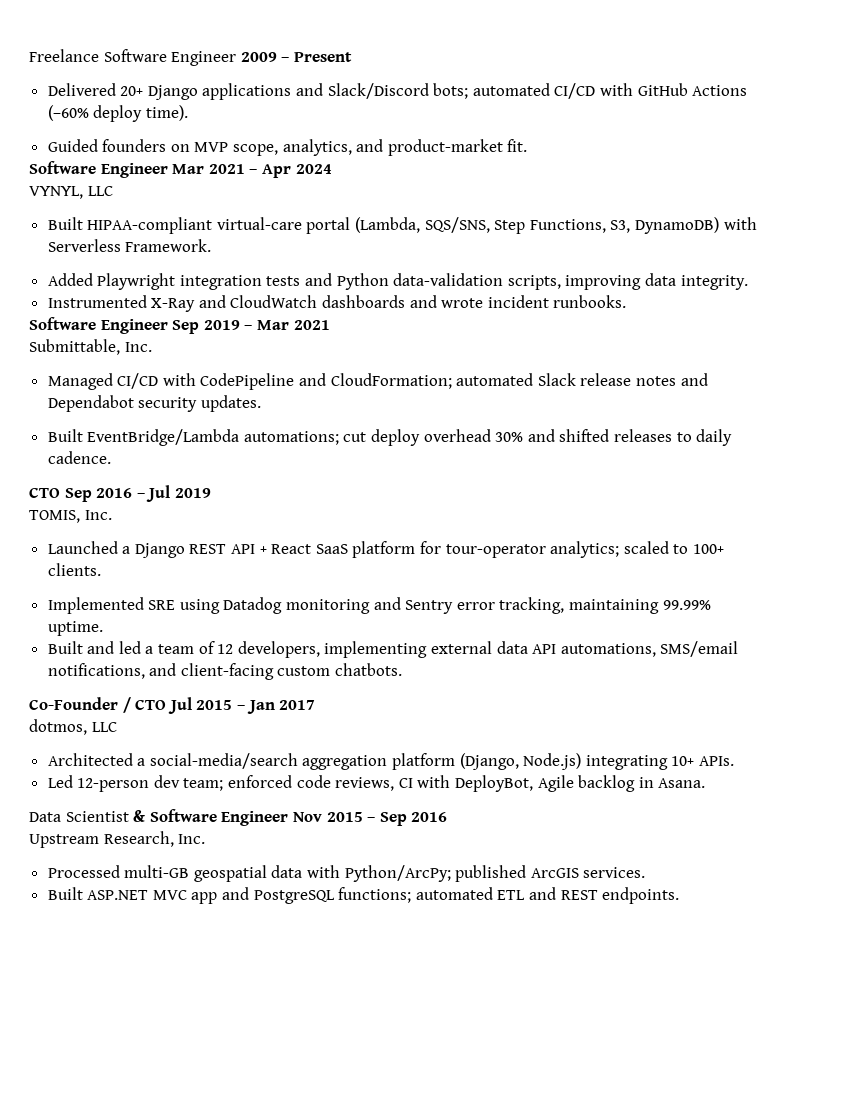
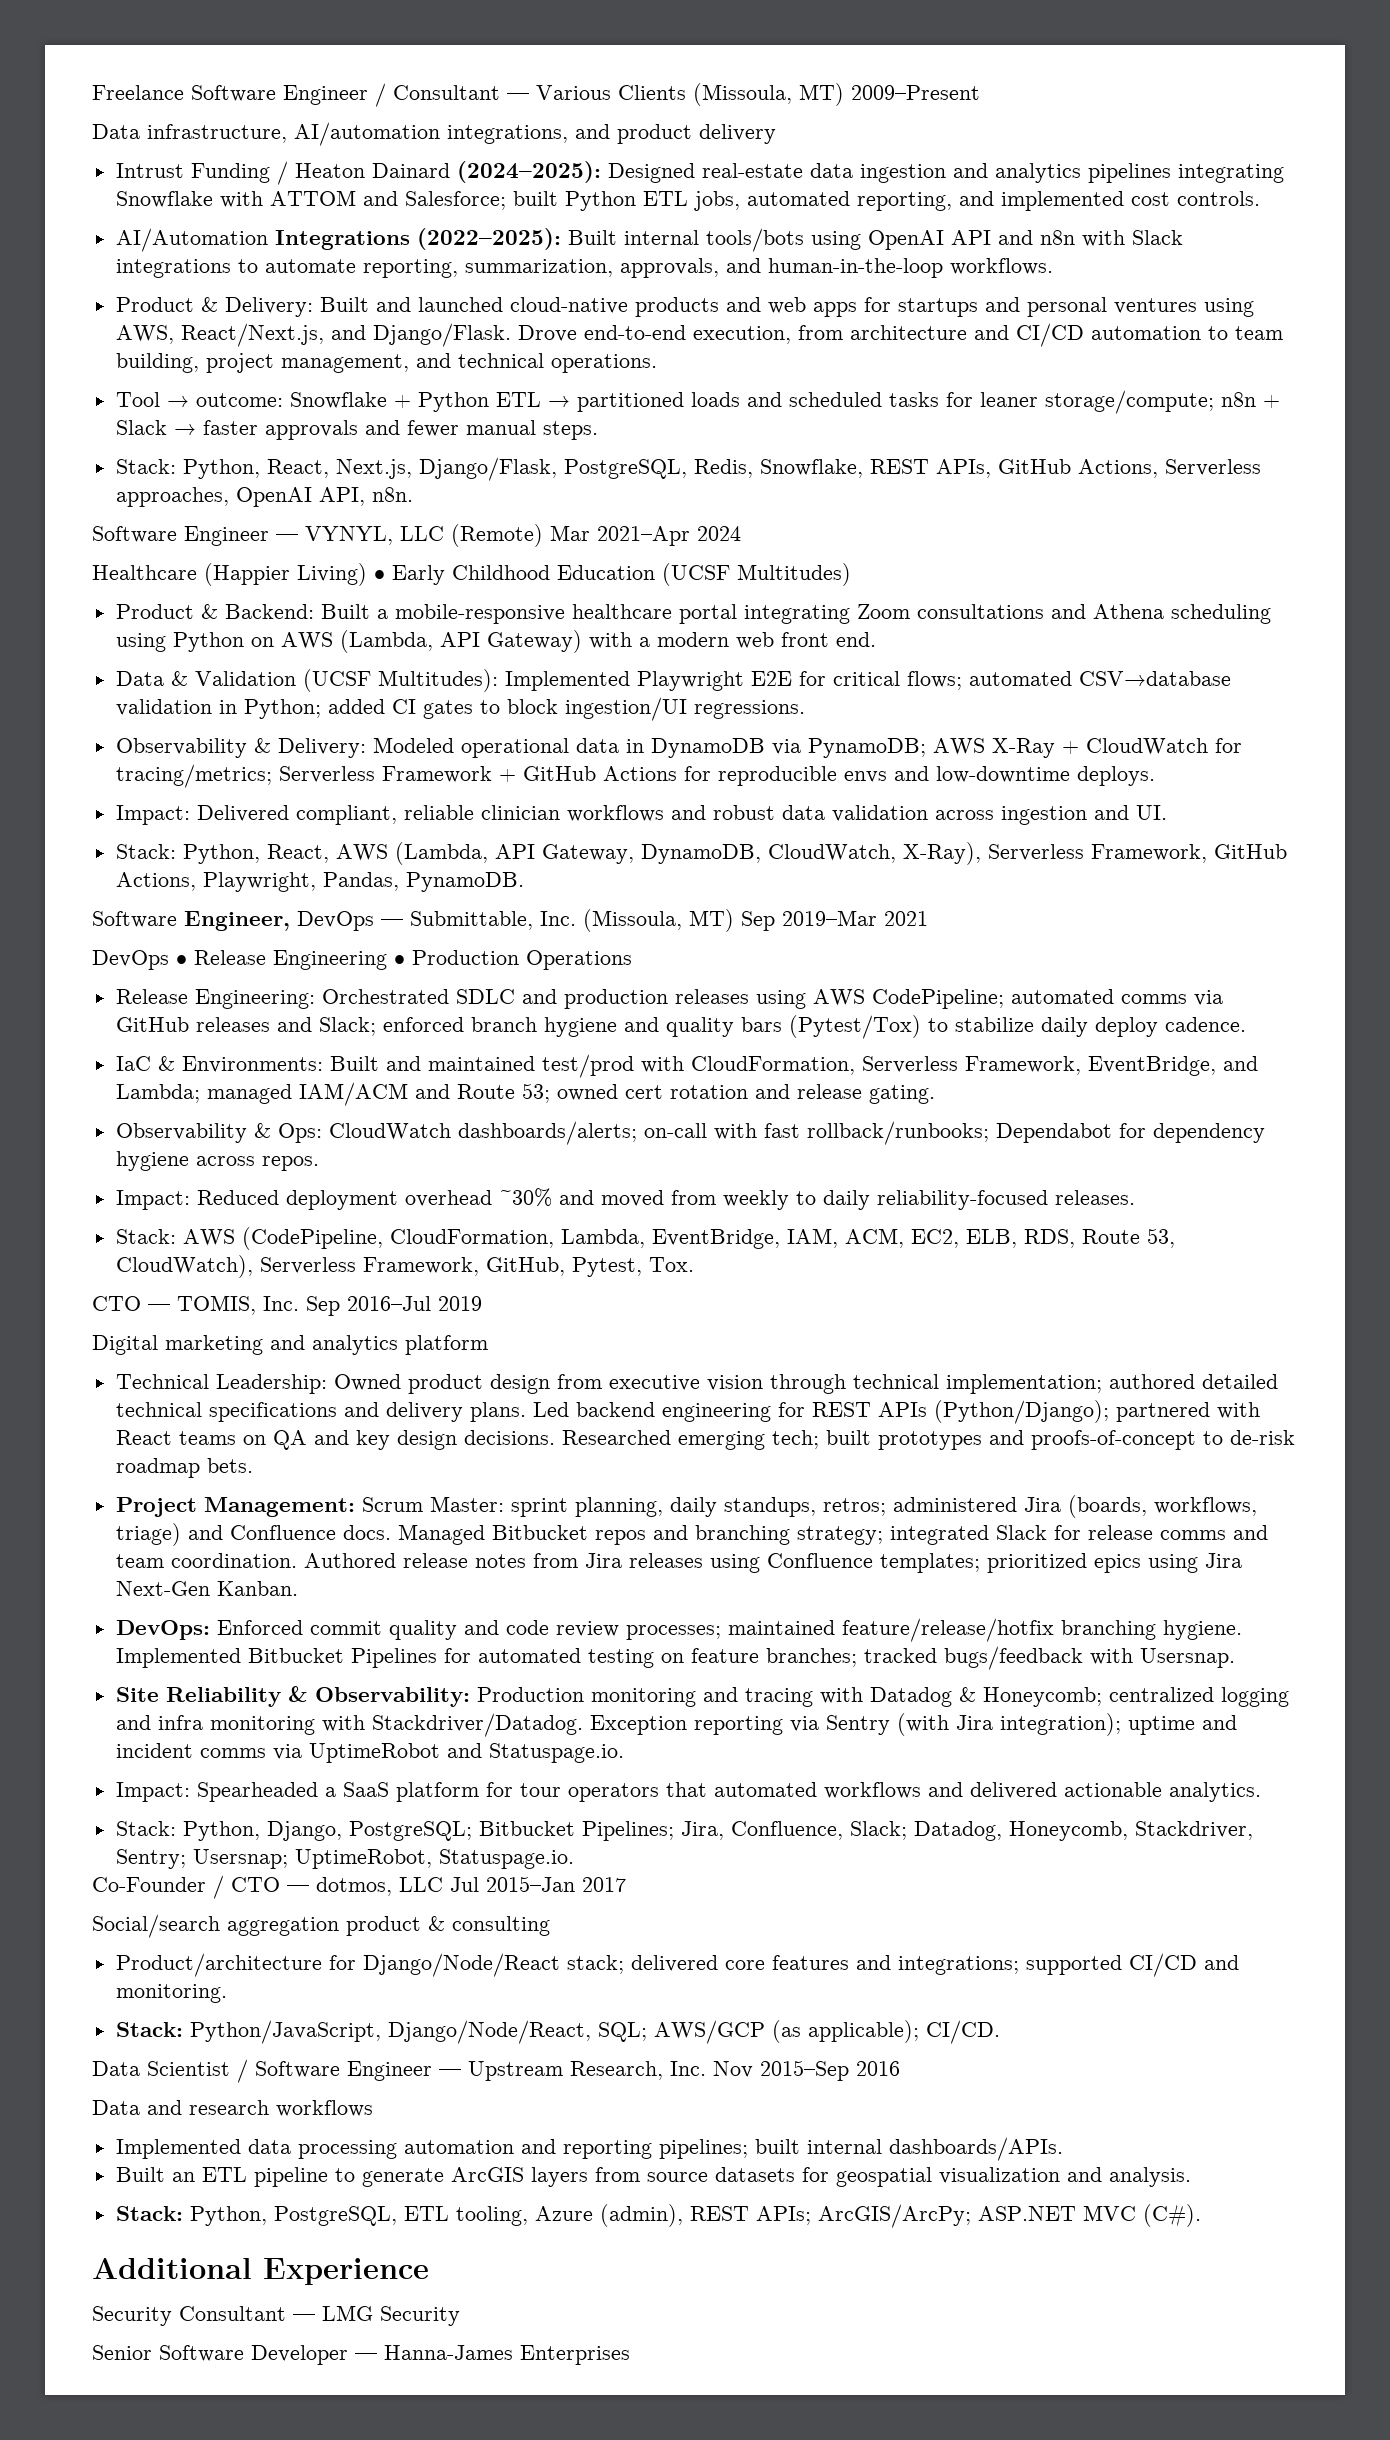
- Freelance Software Engineer 2009 – Present
- Delivered 20+ Django applications and Slack/Discord bots; automated CI/CD with GitHub Actions (–60% deploy time).
- Guided founders on MVP scope, analytics, and product‑market fit.
- Software Engineer Mar 2021 – Apr 2024
- VYNYL, LLC
- Built HIPAA‑compliant virtual‑care portal (Lambda, SQS/SNS, Step Functions, S3, DynamoDB) with Serverless Framework.
- Added Playwright integration tests and Python data‑validation scripts, improving data integrity.
- Instrumented X‑Ray and CloudWatch dashboards and wrote incident runbooks.
- Software Engineer Sep 2019 – Mar 2021
- Submittable, Inc.
- Managed CI/CD with CodePipeline and CloudFormation; automated Slack release notes and Dependabot security updates.
- Built EventBridge/Lambda automations; cut deploy overhead 30% and shifted releases to daily cadence.
- CTO Sep 2016 – Jul 2019
- TOMIS, Inc.
- Launched a Django REST API + React SaaS platform for tour‑operator analytics; scaled to 100+ clients.
- Implemented SRE using Datadog monitoring and Sentry error tracking, maintaining 99.99% uptime.
- Built and led a team of 12 developers, implementing external data API automations, SMS/email notifications, and client-facing custom chatbots.
- Co‑Founder / CTO Jul 2015 – Jan 2017
- dotmos, LLC
- Architected a social‑media/search aggregation platform (Django, Node.js) integrating 10+ APIs.
- Led 12‑person dev team; enforced code reviews, CI with DeployBot, Agile backlog in Asana.
+ Freelance Software Engineer / Consultant — Various Clients (Missoula, MT) 2009–Present
+ Data infrastructure, AI/automation integrations, and product delivery
+ Intrust Funding / Heaton Dainard (2024–2025): Designed real-estate data ingestion and analytics pipelines integrating Snowflake with ATTOM and Salesforce; built Python ETL jobs, automated reporting, and implemented cost controls.
+ AI/Automation Integrations (2022–2025): Built internal tools/bots using OpenAI API and n8n with Slack integrations to automate reporting, summarization, approvals, and human-in-the-loop workflows.
+ Product & Delivery: Built and launched cloud-native products and web apps for startups and personal ventures using AWS, React/Next.js, and Django/Flask. Drove end-to-end execution, from architecture and CI/CD automation to team building, project management, and technical operations.
+ Tool → outcome: Snowflake + Python ETL → partitioned loads and scheduled tasks for leaner storage/compute; n8n + Slack → faster approvals and fewer manual steps.
+ Stack: Python, React, Next.js, Django/Flask, PostgreSQL, Redis, Snowflake, REST APIs, GitHub Actions, Serverless approaches, OpenAI API, n8n.
+ Software Engineer — VYNYL, LLC (Remote) Mar 2021–Apr 2024
+ Healthcare (Happier Living) • Early Childhood Education (UCSF Multitudes)
+ Product & Backend: Built a mobile-responsive healthcare portal integrating Zoom consultations and Athena scheduling using Python on AWS (Lambda, API Gateway) with a modern web front end.
+ Data & Validation (UCSF Multitudes): Implemented Playwright E2E for critical flows; automated CSV→database validation in Python; added CI gates to block ingestion/UI regressions.
+ Observability & Delivery: Modeled operational data in DynamoDB via PynamoDB; AWS X-Ray + CloudWatch for tracing/metrics; Serverless Framework + GitHub Actions for reproducible envs and low-downtime deploys.
+ Impact: Delivered compliant, reliable clinician workflows and robust data validation across ingestion and UI.
+ Stack: Python, React, AWS (Lambda, API Gateway, DynamoDB, CloudWatch, X-Ray), Serverless Framework, GitHub Actions, Playwright, Pandas, PynamoDB.
+ Software Engineer, DevOps — Submittable, Inc. (Missoula, MT) Sep 2019–Mar 2021
+ DevOps • Release Engineering • Production Operations
+ Release Engineering: Orchestrated SDLC and production releases using AWS CodePipeline; automated comms via GitHub releases and Slack; enforced branch hygiene and quality bars (Pytest/Tox) to stabilize daily deploy cadence.
+ IaC & Environments: Built and maintained test/prod with CloudFormation, Serverless Framework, EventBridge, and Lambda; managed IAM/ACM and Route 53; owned cert rotation and release gating.
+ Observability & Ops: CloudWatch dashboards/alerts; on-call with fast rollback/runbooks; Dependabot for dependency hygiene across repos.
+ Impact: Reduced deployment overhead ~30% and moved from weekly to daily reliability-focused releases.
+ Stack: AWS (CodePipeline, CloudFormation, Lambda, EventBridge, IAM, ACM, EC2, ELB, RDS, Route 53, CloudWatch), Serverless Framework, GitHub, Pytest, Tox.
+ CTO — TOMIS, Inc. Sep 2016–Jul 2019
+ Digital marketing and analytics platform
+ Technical Leadership: Owned product design from executive vision through technical implementation; authored detailed technical specifications and delivery plans. Led backend engineering for REST APIs (Python/Django); partnered with React teams on QA and key design decisions. Researched emerging tech; built prototypes and proofs-of-concept to de-risk roadmap bets.
+ Project Management: Scrum Master: sprint planning, daily standups, retros; administered Jira (boards, workflows, triage) and Confluence docs. Managed Bitbucket repos and branching strategy; integrated Slack for release comms and team coordination. Authored release notes from Jira releases using Confluence templates; prioritized epics using Jira Next-Gen Kanban.
+ DevOps: Enforced commit quality and code review processes; maintained feature/release/hotfix branching hygiene. Implemented Bitbucket Pipelines for automated testing on feature branches; tracked bugs/feedback with Usersnap.
+ Site Reliability & Observability: Production monitoring and tracing with Datadog & Honeycomb; centralized logging and infra monitoring with Stackdriver/Datadog. Exception reporting via Sentry (with Jira integration); uptime and incident comms via UptimeRobot and Statuspage.io.
+ Impact: Spearheaded a SaaS platform for tour operators that automated workflows and delivered actionable analytics.
+ Stack: Python, Django, PostgreSQL; Bitbucket Pipelines; Jira, Confluence, Slack; Datadog, Honeycomb, Stackdriver, Sentry; Usersnap; UptimeRobot, Statuspage.io.
+ Co-Founder / CTO — dotmos, LLC Jul 2015–Jan 2017
+ Social/search aggregation product & consulting
+ Product/architecture for Django/Node/React stack; delivered core features and integrations; supported CI/CD and monitoring.
+ Stack: Python/JavaScript, Django/Node/React, SQL; AWS/GCP (as applicable); CI/CD.
- Data Scientist & Software Engineer Nov 2015 – Sep 2016
- Upstream Research, Inc.
- Processed multi‑GB geospatial data with Python/ArcPy; published ArcGIS services.
- Built ASP.NET MVC app and PostgreSQL functions; automated ETL and REST endpoints.
+ Data Scientist / Software Engineer — Upstream Research, Inc. Nov 2015–Sep 2016
+ Data and research workflows
+ Implemented data processing automation and reporting pipelines; built internal dashboards/APIs.
+ Built an ETL pipeline to generate ArcGIS layers from source datasets for geospatial visualization and analysis.
+ Stack: Python, PostgreSQL, ETL tooling, Azure (admin), REST APIs; ArcGIS/ArcPy; ASP.NET MVC (C#).
+ Additional Experience
+ Security Consultant — LMG Security
+ Senior Software Developer — Hanna-James Enterprises

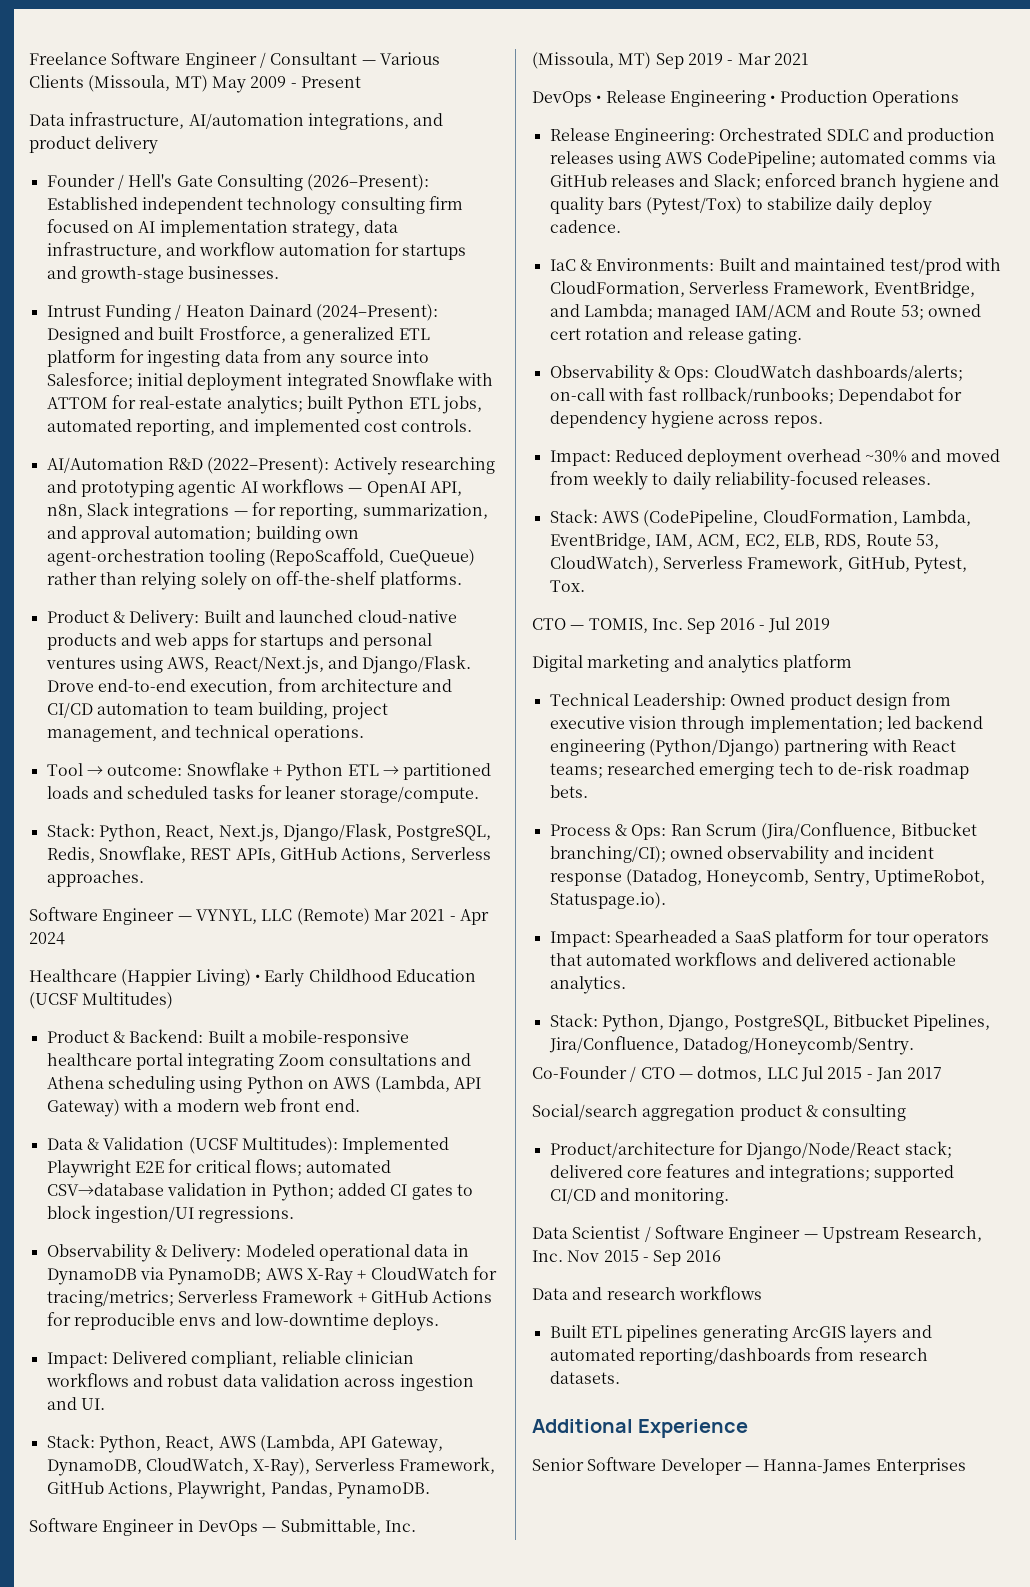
- Freelance Software Engineer / Consultant — Various Clients (Missoula, MT) 2009–Present
+ Freelance Software Engineer / Consultant — Various Clients (Missoula, MT) May 2009 - Present
+ Founder / Hell's Gate Consulting (2026–Present): Established independent technology consulting firm focused on AI implementation strategy, data infrastructure, and workflow automation for startups and growth-stage businesses.
- Intrust Funding / Heaton Dainard (2024–2025): Designed real-estate data ingestion and analytics pipelines integrating Snowflake with ATTOM and Salesforce; built Python ETL jobs, automated reporting, and implemented cost controls.
+ Intrust Funding / Heaton Dainard (2024–Present): Designed and built Frostforce, a generalized ETL platform for ingesting data from any source into Salesforce; initial deployment integrated Snowflake with ATTOM for real-estate analytics; built Python ETL jobs, automated reporting, and implemented cost controls.
- AI/Automation Integrations (2022–2025): Built internal tools/bots using OpenAI API and n8n with Slack integrations to automate reporting, summarization, approvals, and human-in-the-loop workflows.
+ AI/Automation R&D (2022–Present): Actively researching and prototyping agentic AI workflows — OpenAI API, n8n, Slack integrations — for reporting, summarization, and approval automation; building own agent-orchestration tooling (RepoScaffold, CueQueue) rather than relying solely on off-the-shelf platforms.
- Tool → outcome: Snowflake + Python ETL → partitioned loads and scheduled tasks for leaner storage/compute; n8n + Slack → faster approvals and fewer manual steps.
+ Tool → outcome: Snowflake + Python ETL → partitioned loads and scheduled tasks for leaner storage/compute.
- Stack: Python, React, Next.js, Django/Flask, PostgreSQL, Redis, Snowflake, REST APIs, GitHub Actions, Serverless approaches, OpenAI API, n8n.
+ Stack: Python, React, Next.js, Django/Flask, PostgreSQL, Redis, Snowflake, REST APIs, GitHub Actions, Serverless approaches.
- Software Engineer — VYNYL, LLC (Remote) Mar 2021–Apr 2024
+ Software Engineer — VYNYL, LLC (Remote) Mar 2021 - Apr 2024
- Software Engineer, DevOps — Submittable, Inc. (Missoula, MT) Sep 2019–Mar 2021
+ Software Engineer in DevOps — Submittable, Inc. (Missoula, MT) Sep 2019 - Mar 2021
- CTO — TOMIS, Inc. Sep 2016–Jul 2019
+ CTO — TOMIS, Inc. Sep 2016 - Jul 2019
- Technical Leadership: Owned product design from executive vision through technical implementation; authored detailed technical specifications and delivery plans. Led backend engineering for REST APIs (Python/Django); partnered with React teams on QA and key design decisions. Researched emerging tech; built prototypes and proofs-of-concept to de-risk roadmap bets.
- Project Management: Scrum Master: sprint planning, daily standups, retros; administered Jira (boards, workflows, triage) and Confluence docs. Managed Bitbucket repos and branching strategy; integrated Slack for release comms and team coordination. Authored release notes from Jira releases using Confluence templates; prioritized epics using Jira Next-Gen Kanban.
- DevOps: Enforced commit quality and code review processes; maintained feature/release/hotfix branching hygiene. Implemented Bitbucket Pipelines for automated testing on feature branches; tracked bugs/feedback with Usersnap.
- Site Reliability & Observability: Production monitoring and tracing with Datadog & Honeycomb; centralized logging and infra monitoring with Stackdriver/Datadog. Exception reporting via Sentry (with Jira integration); uptime and incident comms via UptimeRobot and Statuspage.io.
+ Technical Leadership: Owned product design from executive vision through implementation; led backend engineering (Python/Django) partnering with React teams; researched emerging tech to de-risk roadmap bets.
+ Process & Ops: Ran Scrum (Jira/Confluence, Bitbucket branching/CI); owned observability and incident response (Datadog, Honeycomb, Sentry, UptimeRobot, Statuspage.io).
- Stack: Python, Django, PostgreSQL; Bitbucket Pipelines; Jira, Confluence, Slack; Datadog, Honeycomb, Stackdriver, Sentry; Usersnap; UptimeRobot, Statuspage.io.
+ Stack: Python, Django, PostgreSQL, Bitbucket Pipelines, Jira/Confluence, Datadog/Honeycomb/Sentry.
- Co-Founder / CTO — dotmos, LLC Jul 2015–Jan 2017
+ Co-Founder / CTO — dotmos, LLC Jul 2015 - Jan 2017
- Stack: Python/JavaScript, Django/Node/React, SQL; AWS/GCP (as applicable); CI/CD.
- Data Scientist / Software Engineer — Upstream Research, Inc. Nov 2015–Sep 2016
+ Data Scientist / Software Engineer — Upstream Research, Inc. Nov 2015 - Sep 2016
- Implemented data processing automation and reporting pipelines; built internal dashboards/APIs.
- Built an ETL pipeline to generate ArcGIS layers from source datasets for geospatial visualization and analysis.
- Stack: Python, PostgreSQL, ETL tooling, Azure (admin), REST APIs; ArcGIS/ArcPy; ASP.NET MVC (C#).
+ Built ETL pipelines generating ArcGIS layers and automated reporting/dashboards from research datasets.
  Additional Experience
- Security Consultant — LMG Security

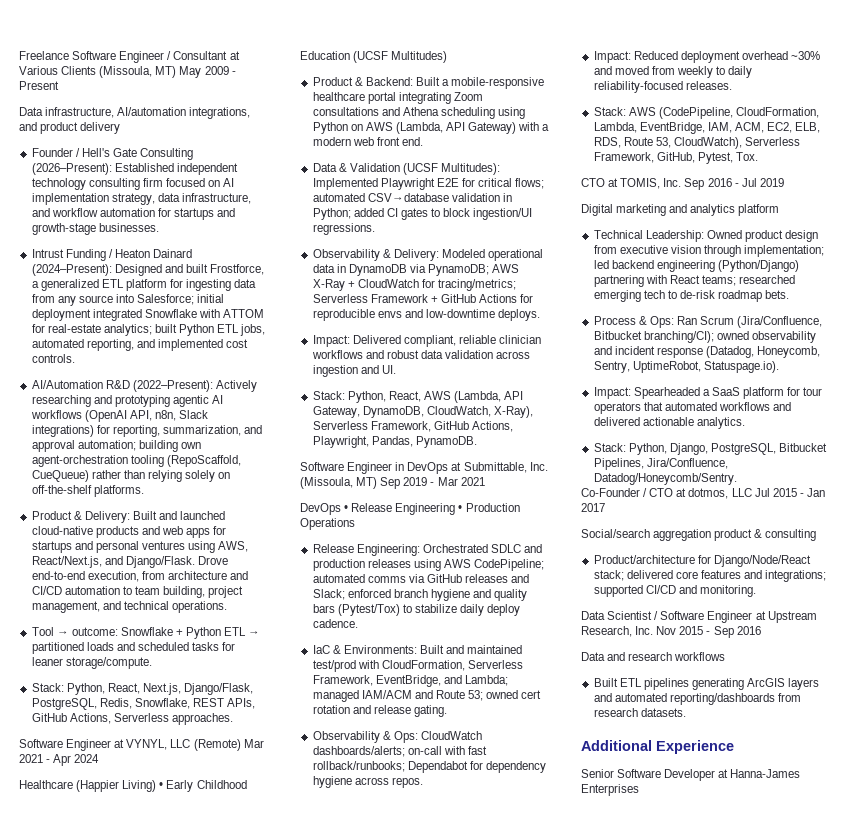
- Freelance Software Engineer / Consultant — Various Clients (Missoula, MT) May 2009 - Present
+ Freelance Software Engineer / Consultant at Various Clients (Missoula, MT) May 2009 - Present
- AI/Automation R&D (2022–Present): Actively researching and prototyping agentic AI workflows — OpenAI API, n8n, Slack integrations — for reporting, summarization, and approval automation; building own agent-orchestration tooling (RepoScaffold, CueQueue) rather than relying solely on off-the-shelf platforms.
+ AI/Automation R&D (2022–Present): Actively researching and prototyping agentic AI workflows (OpenAI API, n8n, Slack integrations) for reporting, summarization, and approval automation; building own agent-orchestration tooling (RepoScaffold, CueQueue) rather than relying solely on off-the-shelf platforms.
- Software Engineer — VYNYL, LLC (Remote) Mar 2021 - Apr 2024
+ Software Engineer at VYNYL, LLC (Remote) Mar 2021 - Apr 2024
- Software Engineer in DevOps — Submittable, Inc. (Missoula, MT) Sep 2019 - Mar 2021
+ Software Engineer in DevOps at Submittable, Inc. (Missoula, MT) Sep 2019 - Mar 2021
- CTO — TOMIS, Inc. Sep 2016 - Jul 2019
+ CTO at TOMIS, Inc. Sep 2016 - Jul 2019
- Co-Founder / CTO — dotmos, LLC Jul 2015 - Jan 2017
+ Co-Founder / CTO at dotmos, LLC Jul 2015 - Jan 2017
- Data Scientist / Software Engineer — Upstream Research, Inc. Nov 2015 - Sep 2016
+ Data Scientist / Software Engineer at Upstream Research, Inc. Nov 2015 - Sep 2016
- Senior Software Developer — Hanna-James Enterprises
+ Senior Software Developer at Hanna-James Enterprises

